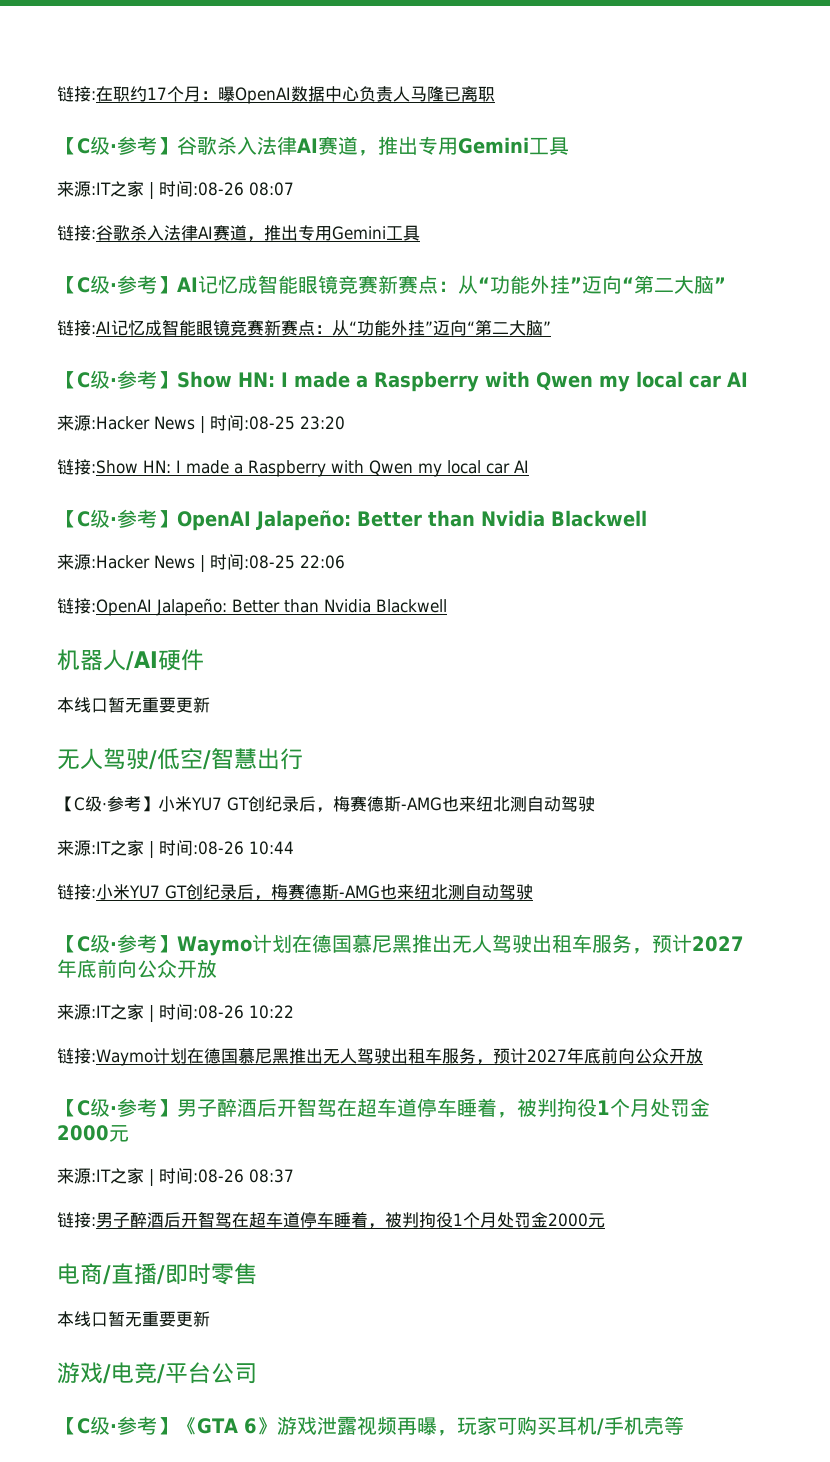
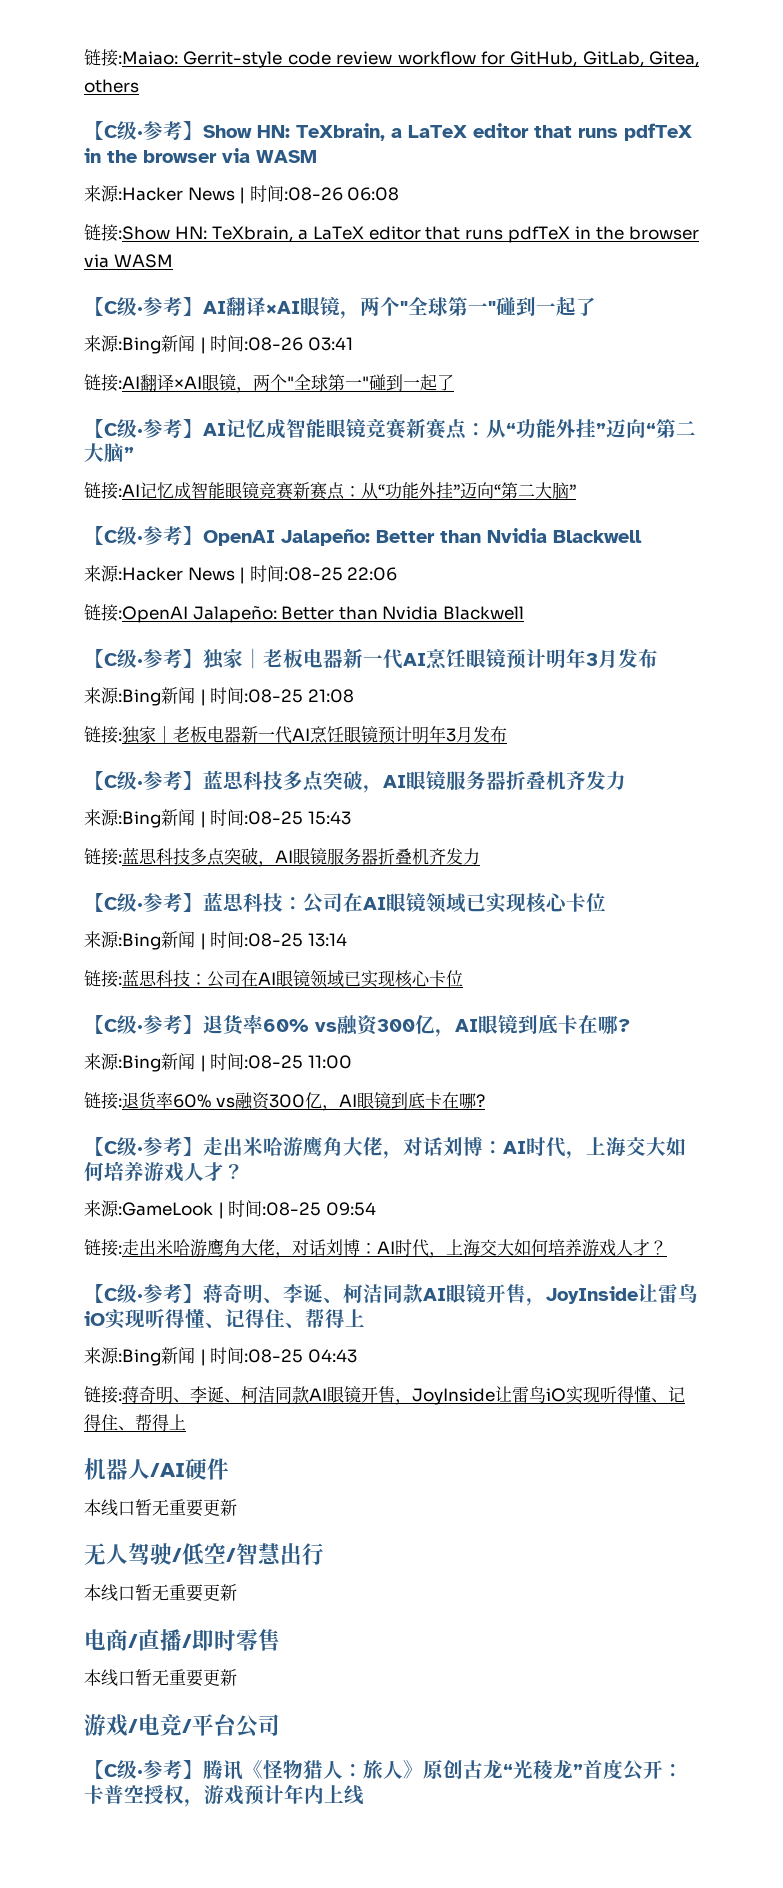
- 链接:在职约17个月：曝OpenAI数据中心负责人马隆已离职
- 【C级·参考】谷歌杀入法律AI赛道，推出专用Gemini工具
- 来源:IT之家 | 时间:08-26 08:07
- 链接:谷歌杀入法律AI赛道，推出专用Gemini工具
+ 链接:Maiao: Gerrit-style code review workflow for GitHub, GitLab, Gitea, others
+ 【C级·参考】Show HN: TeXbrain, a LaTeX editor that runs pdfTeX in the browser via WASM
+ 来源:Hacker News | 时间:08-26 06:08
+ 链接:Show HN: TeXbrain, a LaTeX editor that runs pdfTeX in the browser via WASM
+ 【C级·参考】AI翻译×AI眼镜，两个"全球第一"碰到一起了
+ 来源:Bing新闻 | 时间:08-26 03:41
+ 链接:AI翻译×AI眼镜，两个"全球第一"碰到一起了
- 【C级·参考】Show HN: I made a Raspberry with Qwen my local car AI
- 来源:Hacker News | 时间:08-25 23:20
- 链接:Show HN: I made a Raspberry with Qwen my local car AI
+ 【C级·参考】独家｜老板电器新一代AI烹饪眼镜预计明年3月发布
+ 来源:Bing新闻 | 时间:08-25 21:08
+ 链接:独家｜老板电器新一代AI烹饪眼镜预计明年3月发布
+ 【C级·参考】蓝思科技多点突破，AI眼镜服务器折叠机齐发力
+ 来源:Bing新闻 | 时间:08-25 15:43
+ 链接:蓝思科技多点突破，AI眼镜服务器折叠机齐发力
+ 【C级·参考】蓝思科技：公司在AI眼镜领域已实现核心卡位
+ 来源:Bing新闻 | 时间:08-25 13:14
+ 链接:蓝思科技：公司在AI眼镜领域已实现核心卡位
+ 【C级·参考】退货率60% vs融资300亿，AI眼镜到底卡在哪?
+ 来源:Bing新闻 | 时间:08-25 11:00
+ 链接:退货率60% vs融资300亿，AI眼镜到底卡在哪?
+ 【C级·参考】走出米哈游鹰角大佬，对话刘博：AI时代，上海交大如何培养游戏人才？
+ 来源:GameLook | 时间:08-25 09:54
+ 链接:走出米哈游鹰角大佬，对话刘博：AI时代，上海交大如何培养游戏人才？
+ 【C级·参考】蒋奇明、李诞、柯洁同款AI眼镜开售，JoyInside让雷鸟iO实现听得懂、记得住、帮得上
+ 来源:Bing新闻 | 时间:08-25 04:43
+ 链接:蒋奇明、李诞、柯洁同款AI眼镜开售，JoyInside让雷鸟iO实现听得懂、记得住、帮得上
  无人驾驶/低空/智慧出行
- 【C级·参考】小米YU7 GT创纪录后，梅赛德斯-AMG也来纽北测自动驾驶
- 来源:IT之家 | 时间:08-26 10:44
- 链接:小米YU7 GT创纪录后，梅赛德斯-AMG也来纽北测自动驾驶
- 【C级·参考】Waymo计划在德国慕尼黑推出无人驾驶出租车服务，预计2027年底前向公众开放
- 来源:IT之家 | 时间:08-26 10:22
- 链接:Waymo计划在德国慕尼黑推出无人驾驶出租车服务，预计2027年底前向公众开放
- 【C级·参考】男子醉酒后开智驾在超车道停车睡着，被判拘役1个月处罚金2000元
- 来源:IT之家 | 时间:08-26 08:37
- 链接:男子醉酒后开智驾在超车道停车睡着，被判拘役1个月处罚金2000元
+ 本线口暂无重要更新
- 【C级·参考】《GTA 6》游戏泄露视频再曝，玩家可购买耳机/手机壳等
+ 【C级·参考】腾讯《怪物猎人：旅人》原创古龙“光稜龙”首度公开：卡普空授权，游戏预计年内上线

